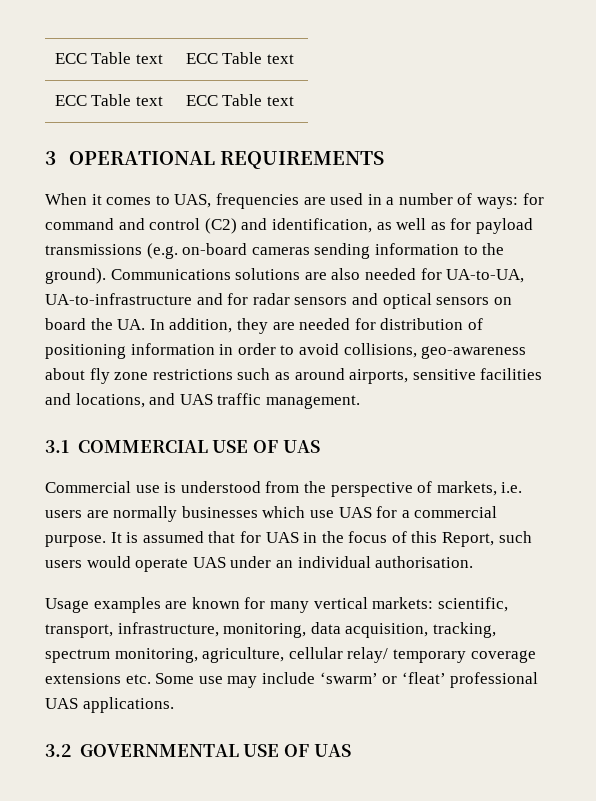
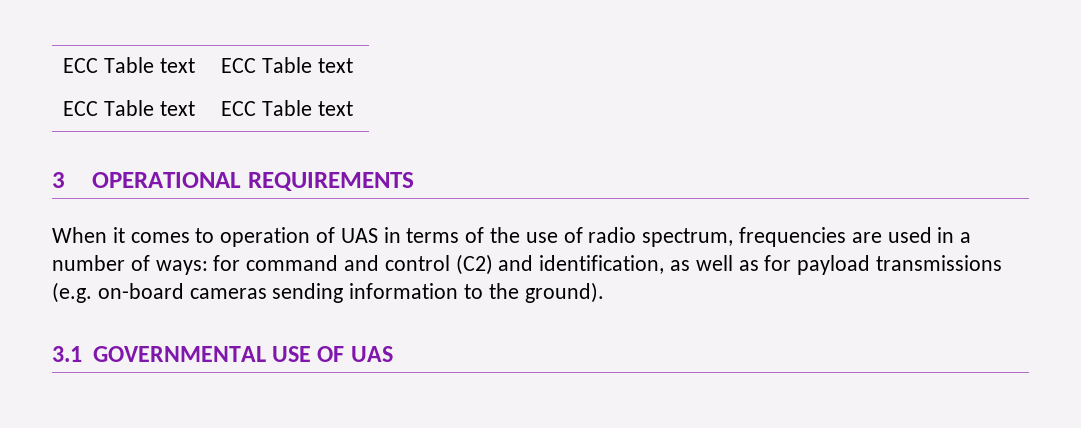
- When it comes to UAS, frequencies are used in a number of ways: for command and control (C2) and identification, as well as for payload transmissions (e.g. on-board cameras sending information to the ground). Communications solutions are also needed for UA-to-UA, UA-to-infrastructure and for radar sensors and optical sensors on board the UA. In addition, they are needed for distribution of positioning information in order to avoid collisions, geo-awareness about fly zone restrictions such as around airports, sensitive facilities and locations, and UAS traffic management.
- 3.1 COMMERCIAL USE OF UAS
- Commercial use is understood from the perspective of markets, i.e. users are normally businesses which use UAS for a commercial purpose. It is assumed that for UAS in the focus of this Report, such users would operate UAS under an individual authorisation.
- Usage examples are known for many vertical markets: scientific, transport, infrastructure, monitoring, data acquisition, tracking, spectrum monitoring, agriculture, cellular relay/ temporary coverage extensions etc. Some use may include ‘swarm’ or ‘fleat’ professional UAS applications.
- 3.2 GOVERNMENTAL USE OF UAS
+ When it comes to operation of UAS in terms of the use of radio spectrum, frequencies are used in a number of ways: for command and control (C2) and identification, as well as for payload transmissions (e.g. on-board cameras sending information to the ground).
+ 3.1 GOVERNMENTAL USE OF UAS

